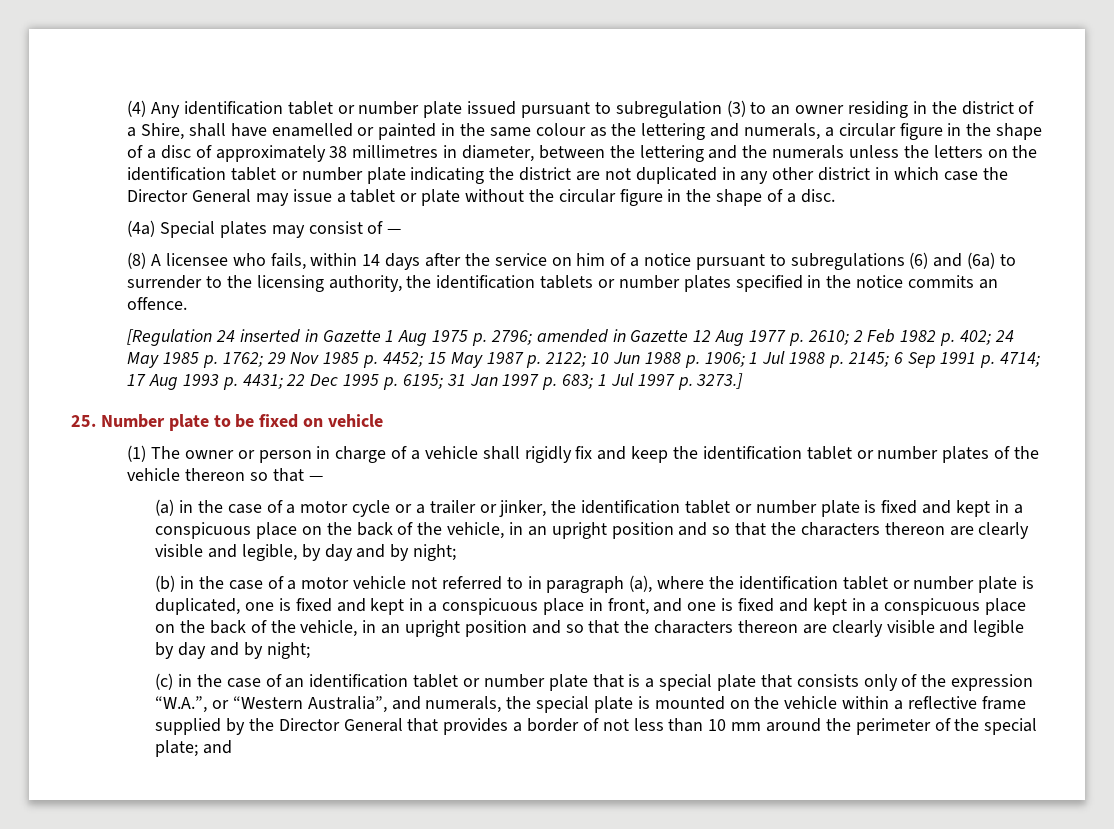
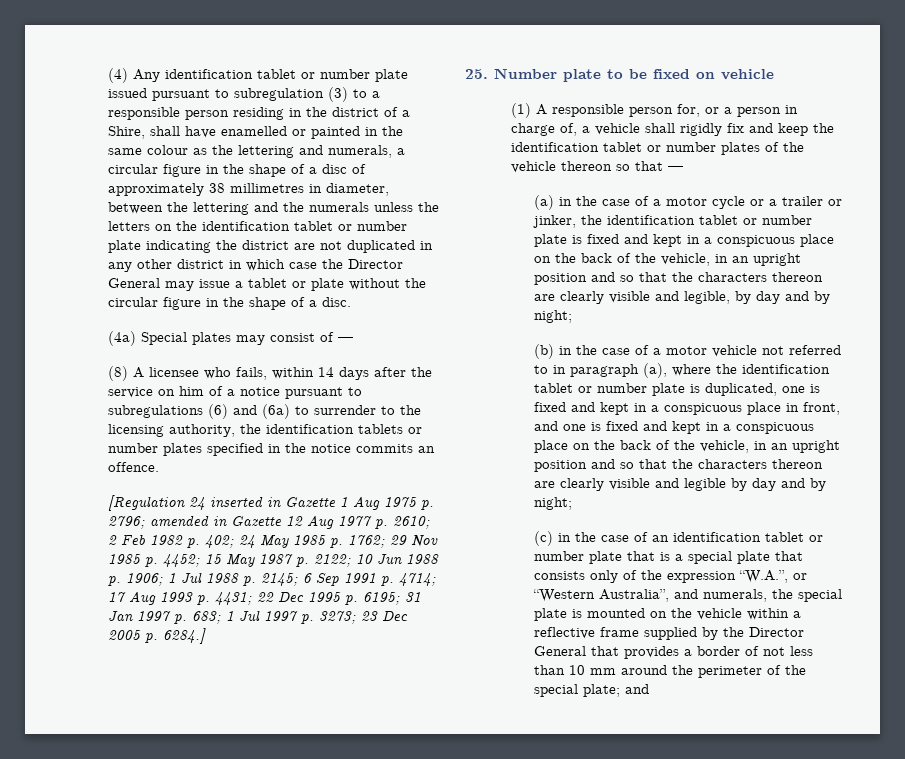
- (4) Any identification tablet or number plate issued pursuant to subregulation (3) to an owner residing in the district of a Shire, shall have enamelled or painted in the same colour as the lettering and numerals, a circular figure in the shape of a disc of approximately 38 millimetres in diameter, between the lettering and the numerals unless the letters on the identification tablet or number plate indicating the district are not duplicated in any other district in which case the Director General may issue a tablet or plate without the circular figure in the shape of a disc.
+ (4) Any identification tablet or number plate issued pursuant to subregulation (3) to a responsible person residing in the district of a Shire, shall have enamelled or painted in the same colour as the lettering and numerals, a circular figure in the shape of a disc of approximately 38 millimetres in diameter, between the lettering and the numerals unless the letters on the identification tablet or number plate indicating the district are not duplicated in any other district in which case the Director General may issue a tablet or plate without the circular figure in the shape of a disc.
- 1 Jul 1997 p. 3273.]
+ 1 Jul 1997 p. 3273; 23 Dec 2005 p. 6284.]
- (1) The owner or person in charge of a vehicle shall rigidly fix and keep the identification tablet or number plates of the vehicle thereon so that —
+ (1) A responsible person for, or a person in charge of, a vehicle shall rigidly fix and keep the identification tablet or number plates of the vehicle thereon so that —

